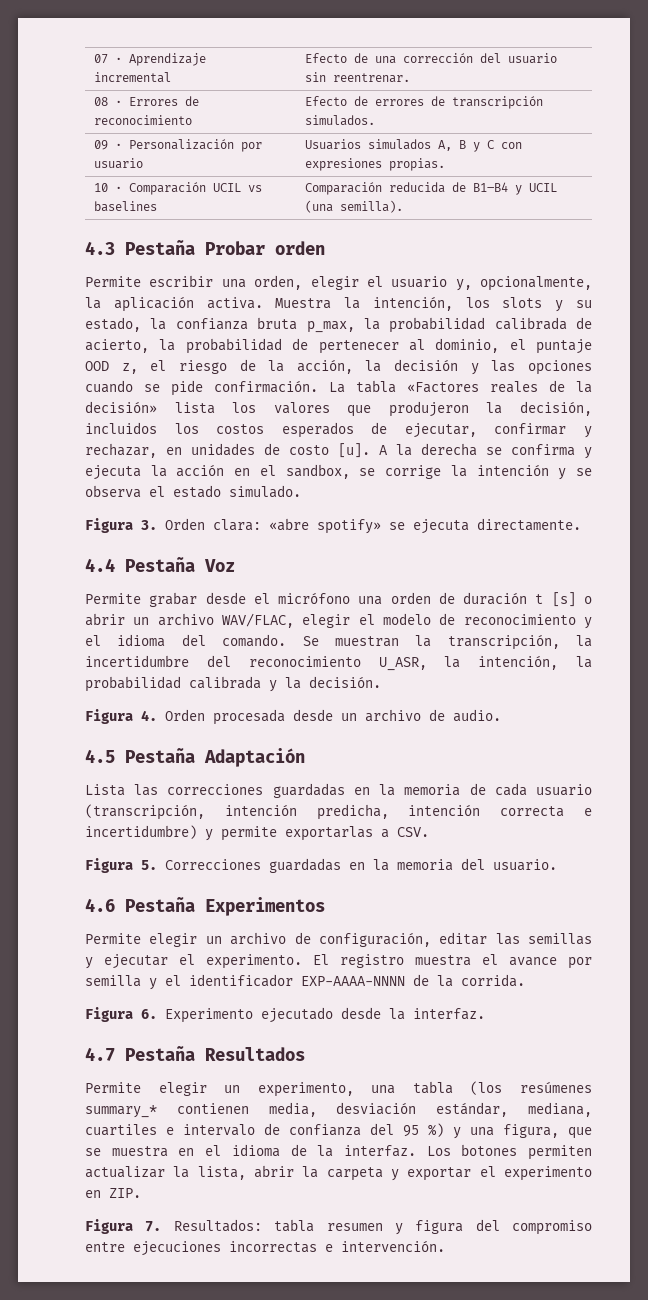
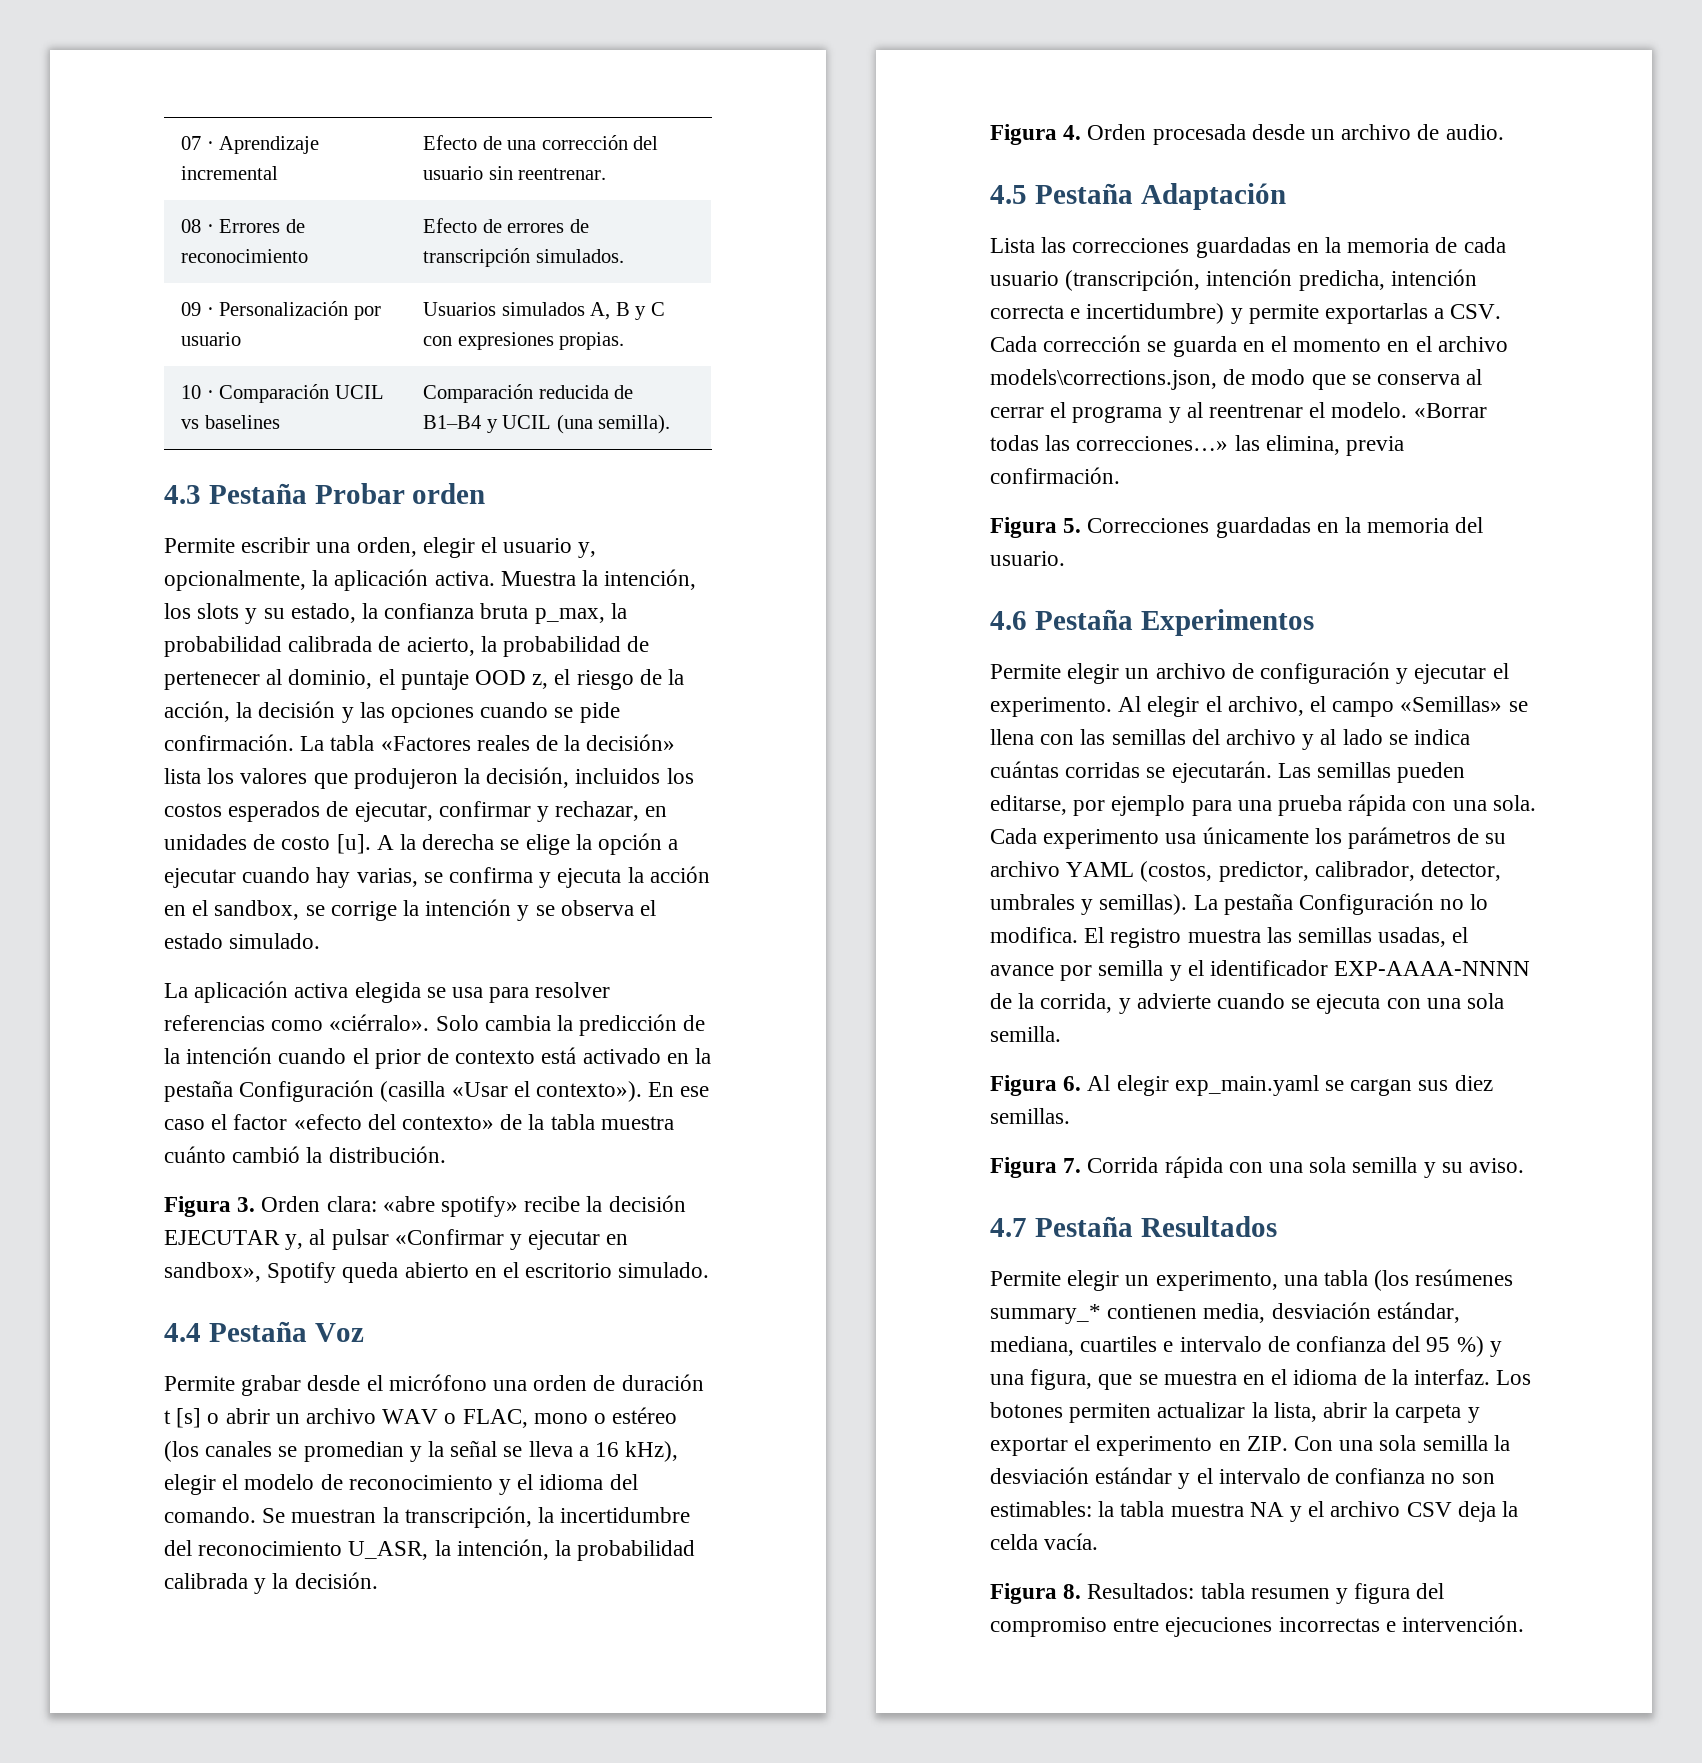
- A la derecha se confirma y ejecuta la acción en el sandbox, se corrige la intención y se observa el estado simulado.
+ A la derecha se elige la opción a ejecutar cuando hay varias, se confirma y ejecuta la acción en el sandbox, se corrige la intención y se observa el estado simulado.
+ La aplicación activa elegida se usa para resolver referencias como «ciérralo». Solo cambia la predicción de la intención cuando el prior de contexto está activado en la pestaña Configuración (casilla «Usar el contexto»). En ese caso el factor «efecto del contexto» de la tabla muestra cuánto cambió la distribución.
- Figura 3. Orden clara: «abre spotify» se ejecuta directamente.
+ Figura 3. Orden clara: «abre spotify» recibe la decisión EJECUTAR y, al pulsar «Confirmar y ejecutar en sandbox», Spotify queda abierto en el escritorio simulado.
- Permite grabar desde el micrófono una orden de duración t [s] o abrir un archivo WAV/FLAC, elegir el modelo de reconocimiento y el idioma del comando.
+ Permite grabar desde el micrófono una orden de duración t [s] o abrir un archivo WAV o FLAC, mono o estéreo (los canales se promedian y la señal se lleva a 16 kHz), elegir el modelo de reconocimiento y el idioma del comando.
- Lista las correcciones guardadas en la memoria de cada usuario (transcripción, intención predicha, intención correcta e incertidumbre) y permite exportarlas a CSV.
+ Lista las correcciones guardadas en la memoria de cada usuario (transcripción, intención predicha, intención correcta e incertidumbre) y permite exportarlas a CSV. Cada corrección se guarda en el momento en el archivo models\corrections.json, de modo que se conserva al cerrar el programa y al reentrenar el modelo. «Borrar todas las correcciones…» las elimina, previa confirmación.
- Permite elegir un archivo de configuración, editar las semillas y ejecutar el experimento. El registro muestra el avance por semilla y el identificador EXP-AAAA-NNNN de la corrida.
- Figura 6. Experimento ejecutado desde la interfaz.
+ Permite elegir un archivo de configuración y ejecutar el experimento. Al elegir el archivo, el campo «Semillas» se llena con las semillas del archivo y al lado se indica cuántas corridas se ejecutarán. Las semillas pueden editarse, por ejemplo para una prueba rápida con una sola. Cada experimento usa únicamente los parámetros de su archivo YAML (costos, predictor, calibrador, detector, umbrales y semillas). La pestaña Configuración no lo modifica. El registro muestra las semillas usadas, el avance por semilla y el identificador EXP-AAAA-NNNN de la corrida, y advierte cuando se ejecuta con una sola semilla.
+ Figura 6. Al elegir exp_main.yaml se cargan sus diez semillas.
+ Figura 7. Corrida rápida con una sola semilla y su aviso.
- Los botones permiten actualizar la lista, abrir la carpeta y exportar el experimento en ZIP.
- Figura 7. Resultados: tabla resumen y figura del compromiso entre ejecuciones incorrectas e intervención.
+ Los botones permiten actualizar la lista, abrir la carpeta y exportar el experimento en ZIP. Con una sola semilla la desviación estándar y el intervalo de confianza no son estimables: la tabla muestra NA y el archivo CSV deja la celda vacía.
+ Figura 8. Resultados: tabla resumen y figura del compromiso entre ejecuciones incorrectas e intervención.

